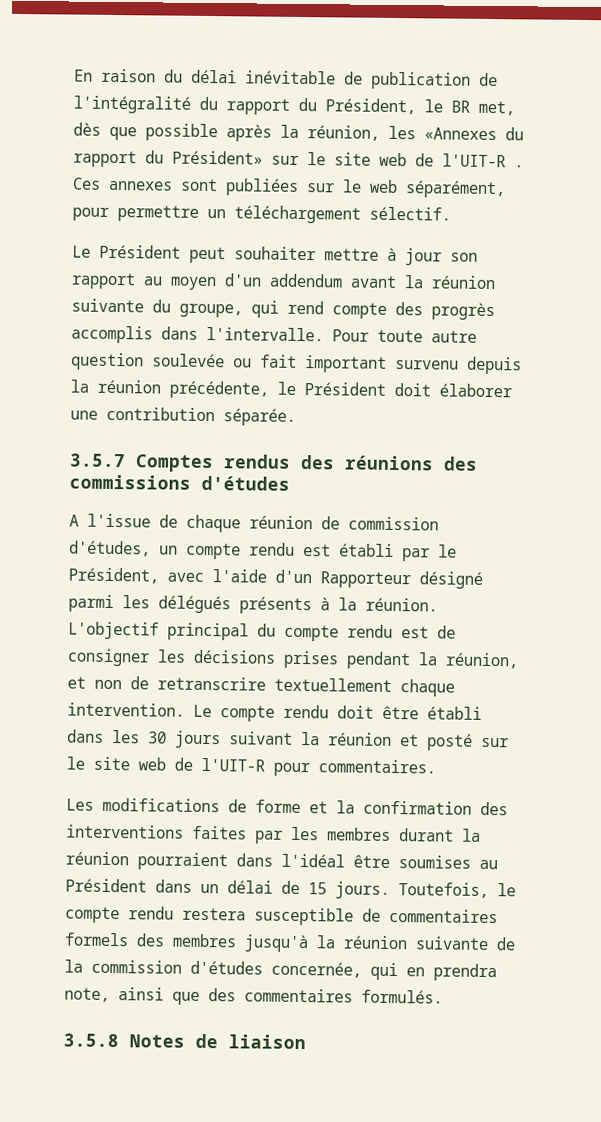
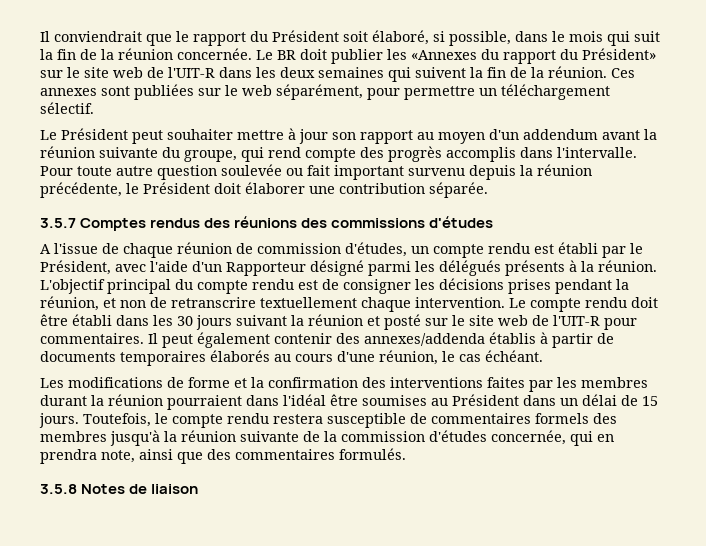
- En raison du délai inévitable de publication de l'intégralité du rapport du Président, le BR met, dès que possible après la réunion, les «Annexes du rapport du Président» sur le site web de l'UIT-R .
+ Il conviendrait que le rapport du Président soit élaboré, si possible, dans le mois qui suit la fin de la réunion concernée. Le BR doit publier les «Annexes du rapport du Président» sur le site web de l'UIT-R dans les deux semaines qui suivent la fin de la réunion.
+ Il peut également contenir des annexes/addenda établis à partir de documents temporaires élaborés au cours d'une réunion, le cas échéant.

